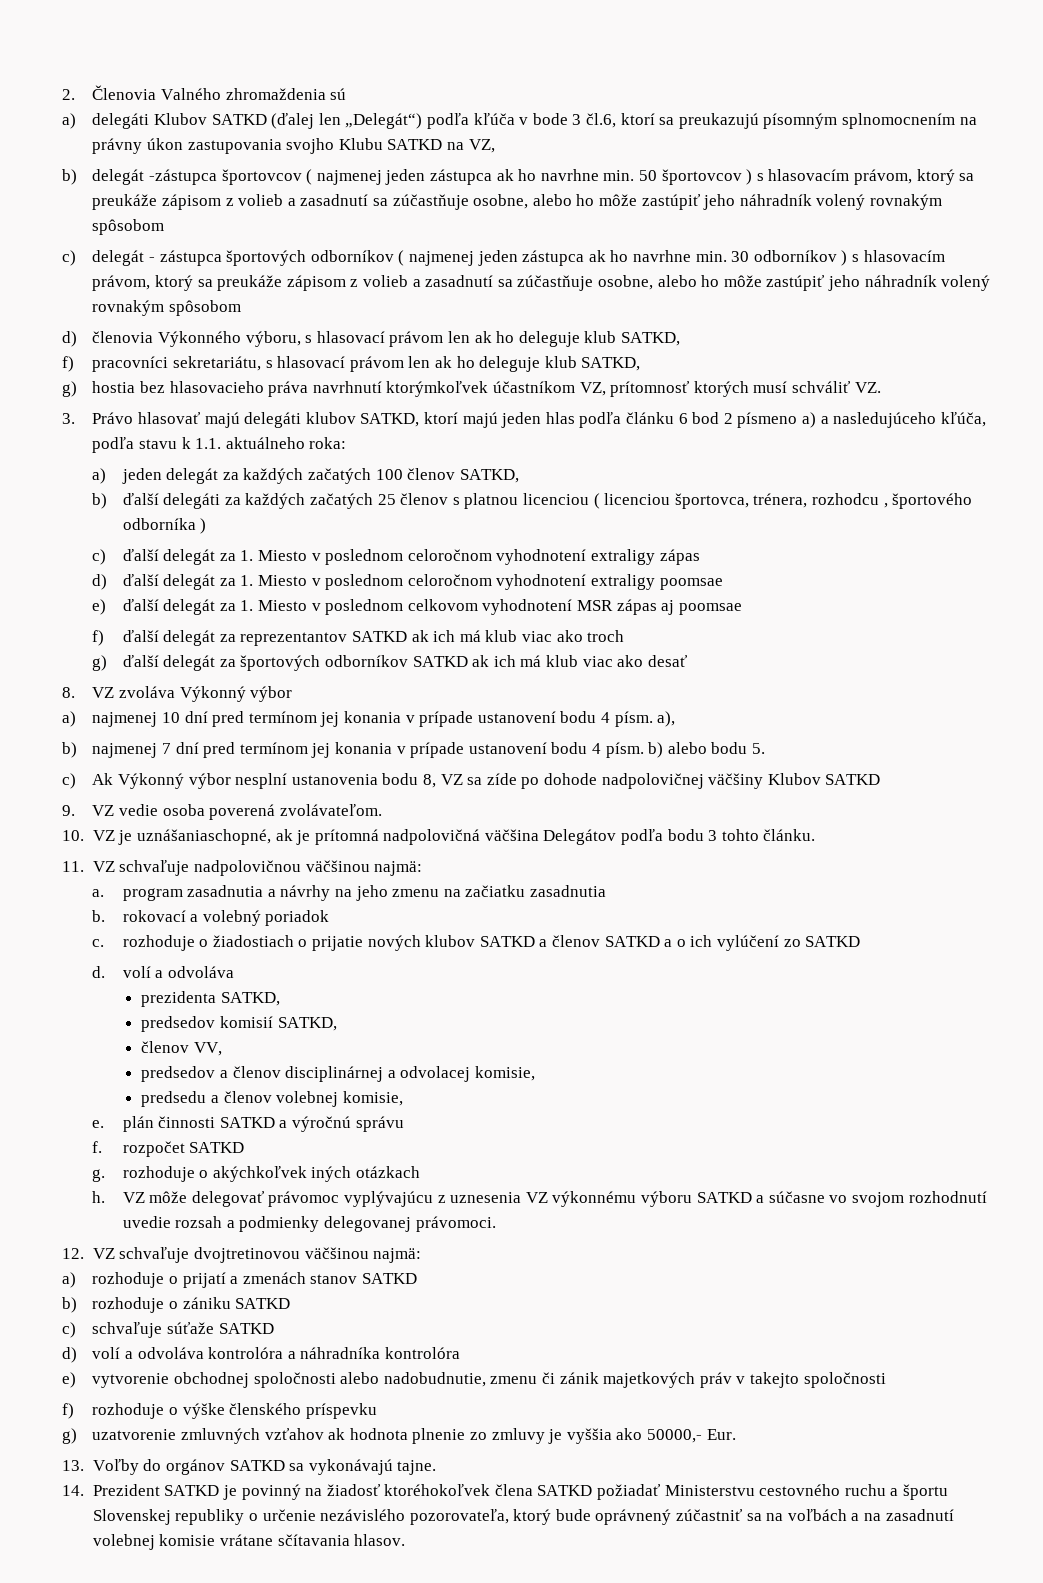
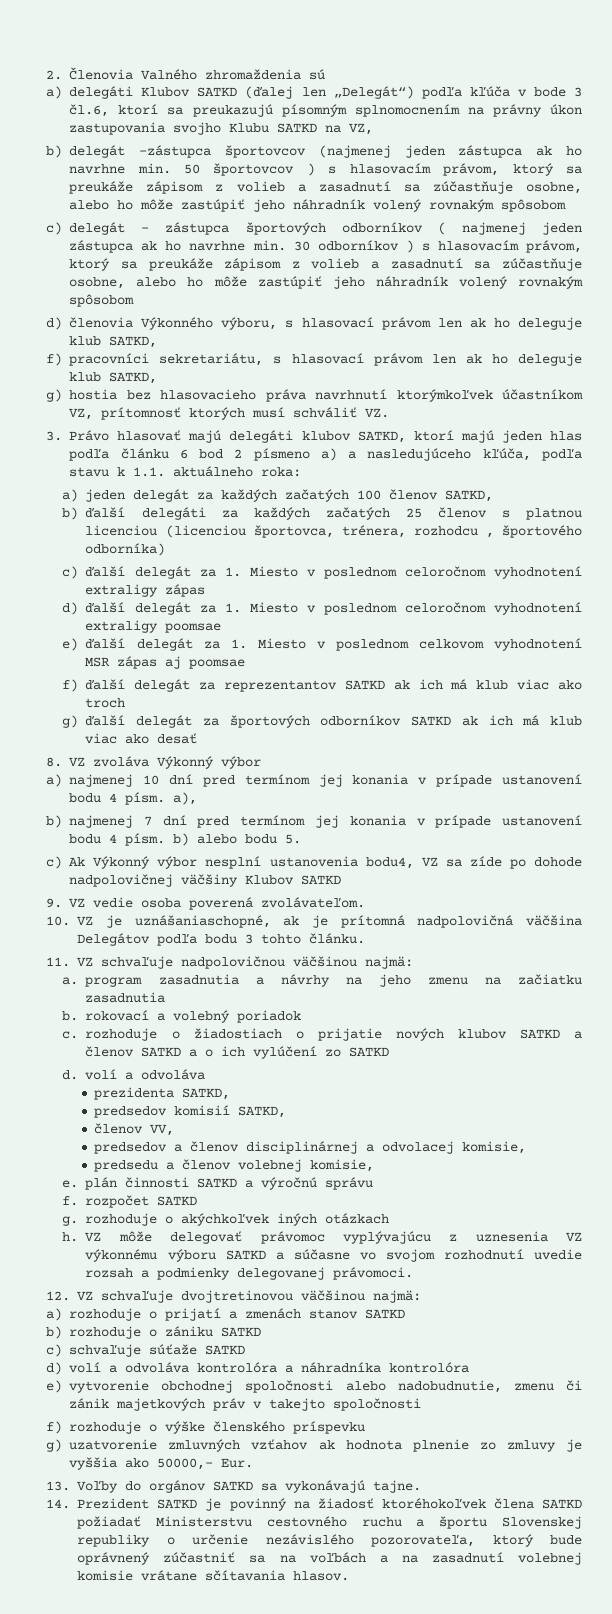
- b) delegát -zástupca športovcov ( najmenej jeden zástupca ak ho navrhne min. 50 športovcov ) s hlasovacím právom, ktorý sa preukáže zápisom z volieb a zasadnutí sa zúčastňuje osobne, alebo ho môže zastúpiť jeho náhradník volený rovnakým spôsobom
+ b) delegát -zástupca športovcov (najmenej jeden zástupca ak ho navrhne min. 50 športovcov ) s hlasovacím právom, ktorý sa preukáže zápisom z volieb a zasadnutí sa zúčastňuje osobne, alebo ho môže zastúpiť jeho náhradník volený rovnakým spôsobom
- b) ďalší delegáti za každých začatých 25 členov s platnou licenciou ( licenciou športovca, trénera, rozhodcu , športového odborníka )
+ b) ďalší delegáti za každých začatých 25 členov s platnou licenciou (licenciou športovca, trénera, rozhodcu , športového odborníka)
- c) Ak Výkonný výbor nesplní ustanovenia bodu 8, VZ sa zíde po dohode nadpolovičnej väčšiny Klubov SATKD
+ c) Ak Výkonný výbor nesplní ustanovenia bodu4, VZ sa zíde po dohode nadpolovičnej väčšiny Klubov SATKD

